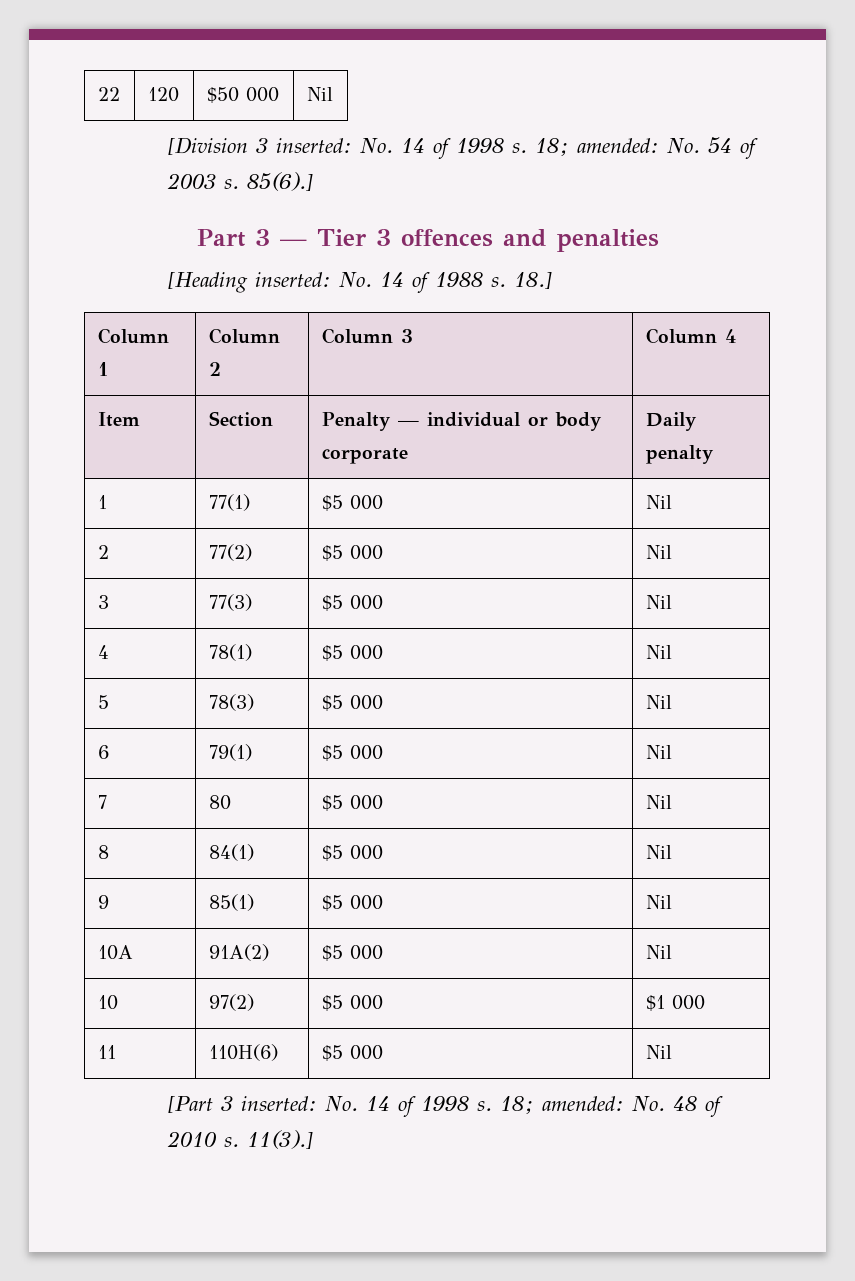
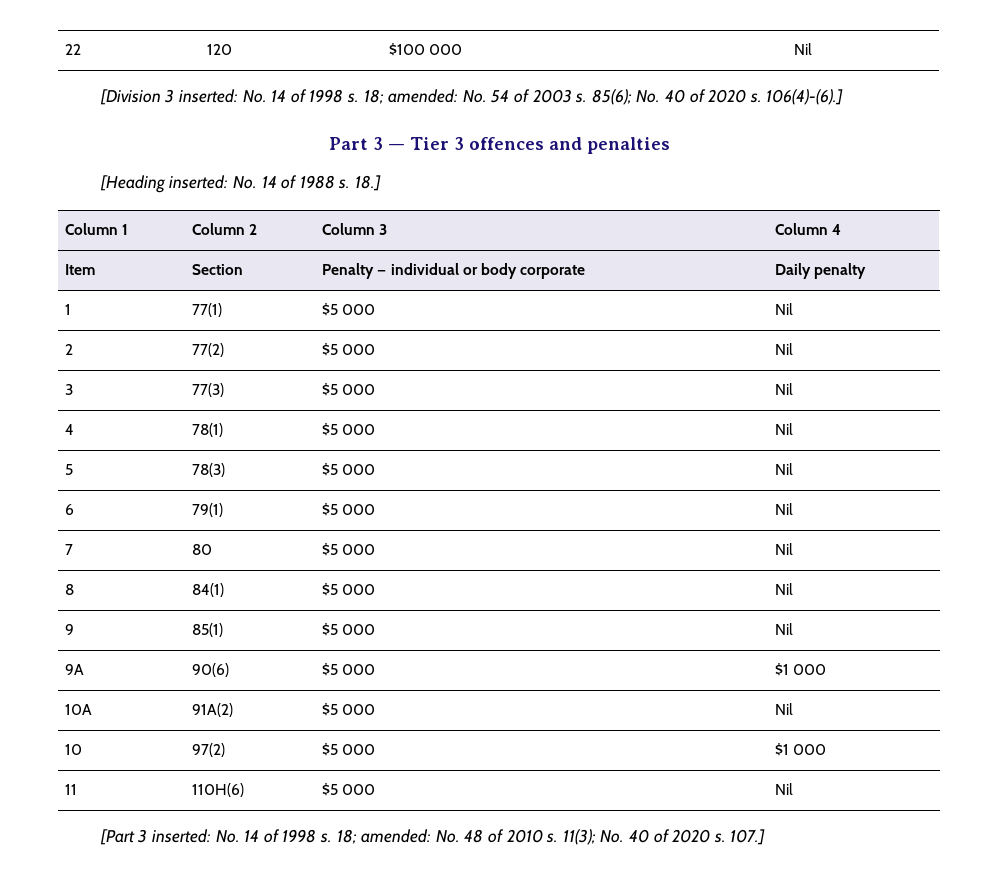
- 22 | 120 | $50 000 | Nil
+ 22 | 120 | $100 000 | Nil
- 85(6).]
+ 85(6); No. 40 of 2020 s. 106(4)-(6).]
+ 9A | 90(6) | $5 000 | $1 000
- 11(3).]
+ 11(3); No. 40 of 2020 s. 107.]

